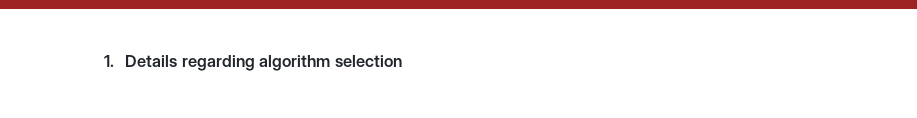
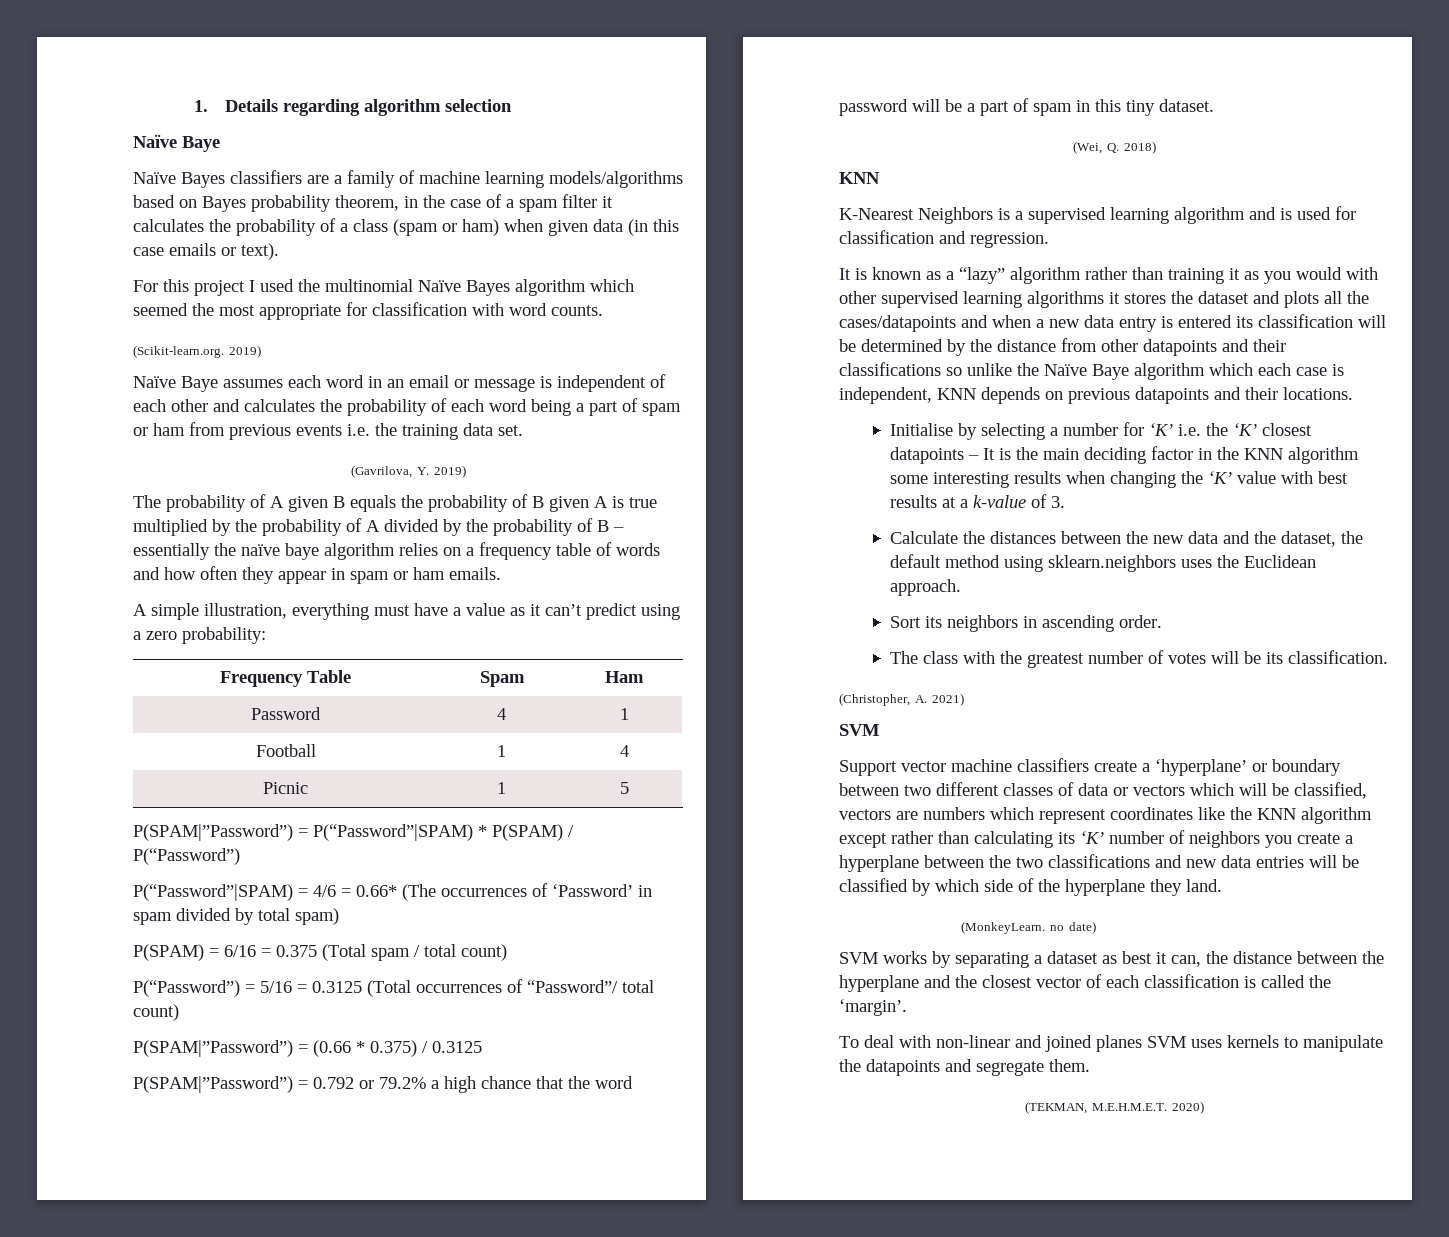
  1. Details regarding algorithm selection
+ Naïve Baye
+ Naïve Bayes classifiers are a family of machine learning models/algorithms based on Bayes probability theorem, in the case of a spam filter it calculates the probability of a class (spam or ham) when given data (in this case emails or text).
+ For this project I used the multinomial Naïve Bayes algorithm which seemed the most appropriate for classification with word counts.
+ (Scikit-learn.org. 2019)
+ Naïve Baye assumes each word in an email or message is independent of each other and calculates the probability of each word being a part of spam or ham from previous events i.e. the training data set.
+ (Gavrilova, Y. 2019)
+ The probability of A given B equals the probability of B given A is true multiplied by the probability of A divided by the probability of B – essentially the naïve baye algorithm relies on a frequency table of words and how often they appear in spam or ham emails.
+ A simple illustration, everything must have a value as it can’t predict using a zero probability:
+ Frequency Table | Spam | Ham
+ Password | 4 | 1
+ Football | 1 | 4
+ Picnic | 1 | 5
+ P(SPAM|”Password”) = P(“Password”|SPAM) * P(SPAM) / P(“Password”)
+ P(“Password”|SPAM) = 4/6 = 0.66* (The occurrences of ‘Password’ in spam divided by total spam)
+ P(SPAM) = 6/16 = 0.375 (Total spam / total count)
+ P(“Password”) = 5/16 = 0.3125 (Total occurrences of “Password”/ total count)
+ P(SPAM|”Password”) = (0.66 * 0.375) / 0.3125
+ P(SPAM|”Password”) = 0.792 or 79.2% a high chance that the word password will be a part of spam in this tiny dataset.
+ (Wei, Q. 2018)
+ KNN
+ K-Nearest Neighbors is a supervised learning algorithm and is used for classification and regression.
+ It is known as a “lazy” algorithm rather than training it as you would with other supervised learning algorithms it stores the dataset and plots all the cases/datapoints and when a new data entry is entered its classification will be determined by the distance from other datapoints and their classifications so unlike the Naïve Baye algorithm which each case is independent, KNN depends on previous datapoints and their locations.
+ Initialise by selecting a number for ‘K’ i.e. the ‘K’ closest datapoints – It is the main deciding factor in the KNN algorithm some interesting results when changing the ‘K’ value with best results at a k-value of 3.
+ Calculate the distances between the new data and the dataset, the default method using sklearn.neighbors uses the Euclidean approach.
+ Sort its neighbors in ascending order.
+ The class with the greatest number of votes will be its classification.
+ (Christopher, A. 2021)
+ SVM
+ Support vector machine classifiers create a ‘hyperplane’ or boundary between two different classes of data or vectors which will be classified, vectors are numbers which represent coordinates like the KNN algorithm except rather than calculating its ‘K’ number of neighbors you create a hyperplane between the two classifications and new data entries will be classified by which side of the hyperplane they land.
+ (MonkeyLearn. no date)
+ SVM works by separating a dataset as best it can, the distance between the hyperplane and the closest vector of each classification is called the ‘margin’.
+ To deal with non-linear and joined planes SVM uses kernels to manipulate the datapoints and segregate them.
+ (TEKMAN, M.E.H.M.E.T. 2020)

